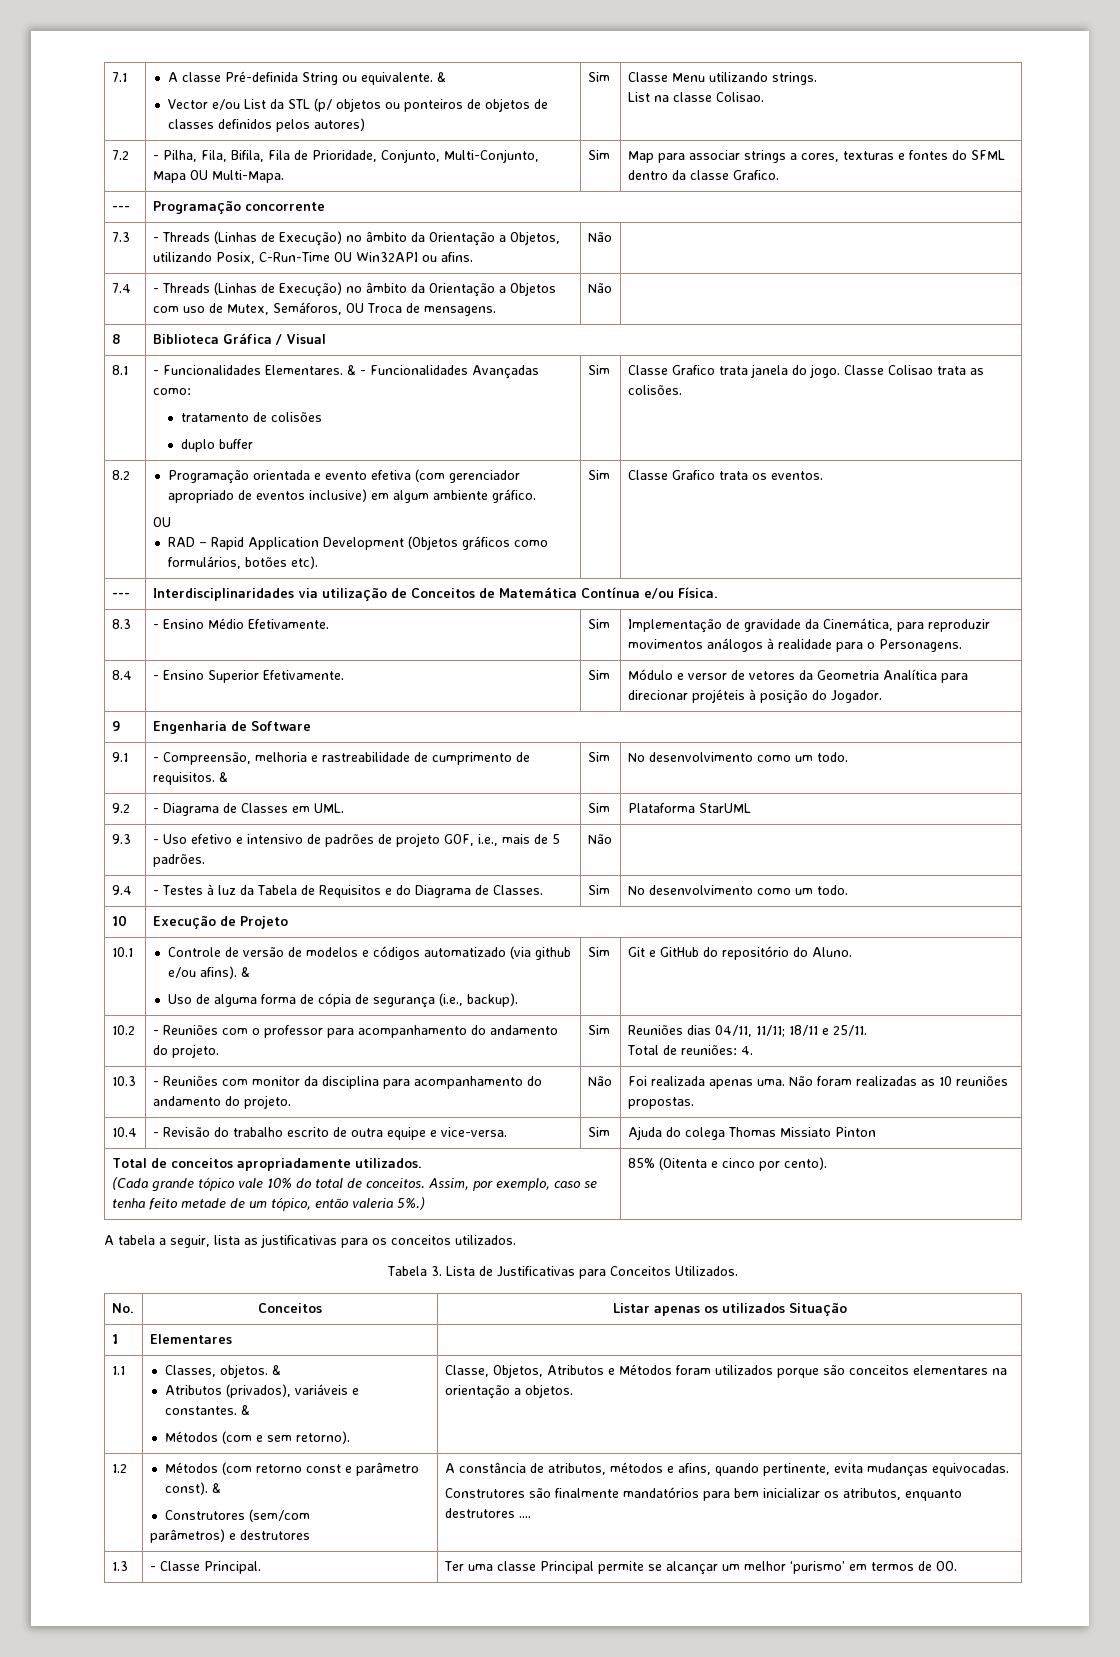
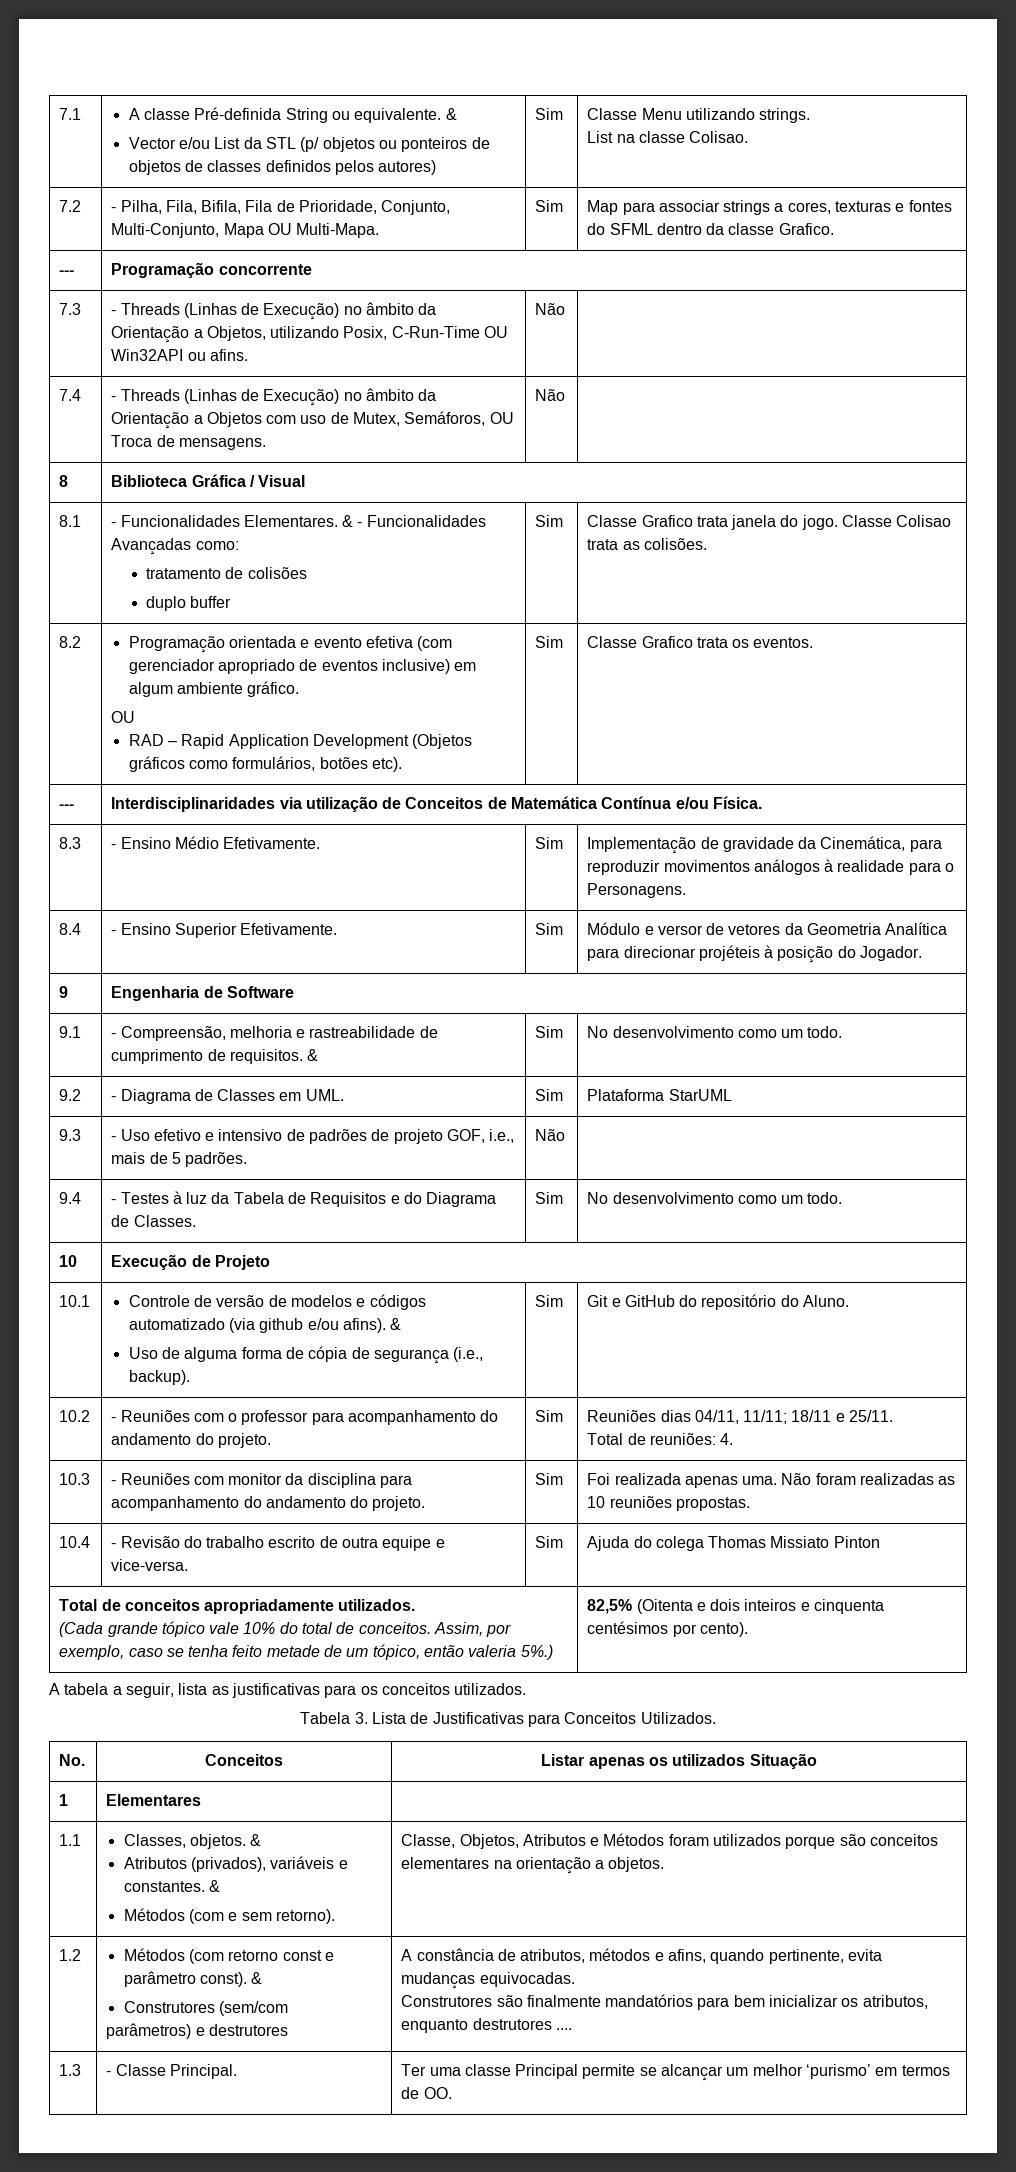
- 10.3 | - Reuniões com monitor da disciplina para acompanhamento do andamento do projeto. | Não | Foi realizada apenas uma. Não foram realizadas as 10 reuniões propostas.
+ 10.3 | - Reuniões com monitor da disciplina para acompanhamento do andamento do projeto. | Sim | Foi realizada apenas uma. Não foram realizadas as 10 reuniões propostas.
  Total de conceitos apropriadamente utilizados.
- (Cada grande tópico vale 10% do total de conceitos. Assim, por exemplo, caso se tenha feito metade de um tópico, então valeria 5%.) | 85% (Oitenta e cinco por cento).
+ (Cada grande tópico vale 10% do total de conceitos. Assim, por exemplo, caso se tenha feito metade de um tópico, então valeria 5%.) | 82,5% (Oitenta e dois inteiros e cinquenta centésimos por cento).

